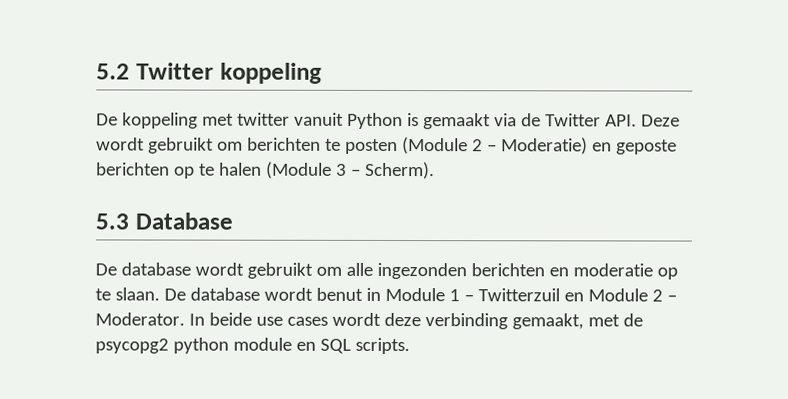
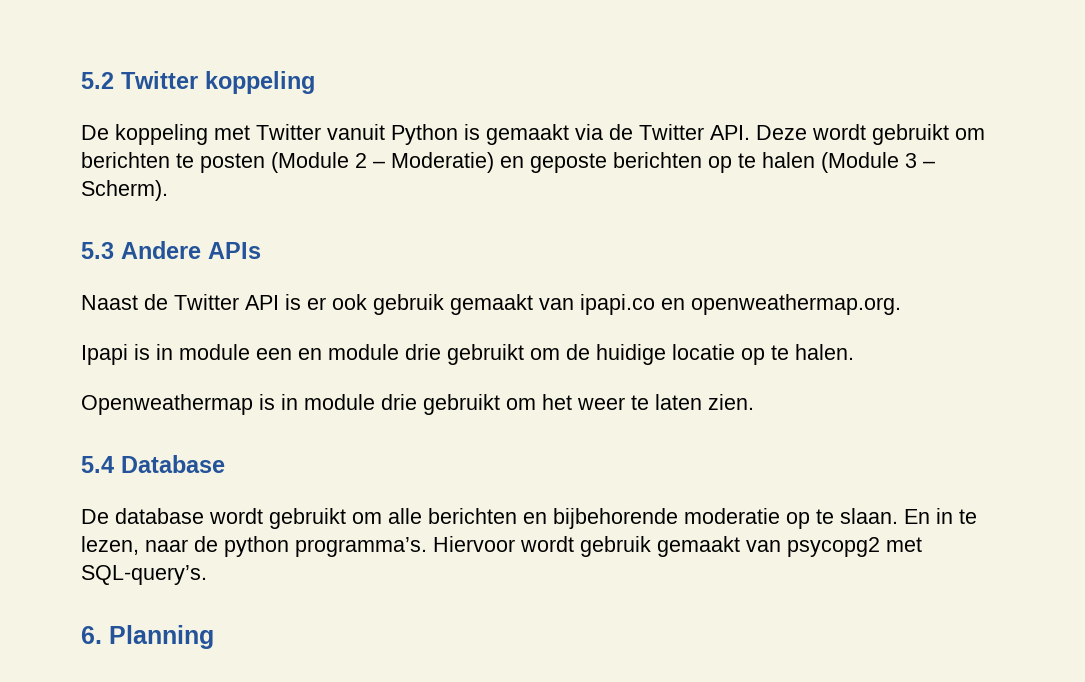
- De koppeling met twitter vanuit Python is gemaakt via de Twitter API. Deze wordt gebruikt om berichten te posten (Module 2 – Moderatie) en geposte berichten op te halen (Module 3 – Scherm).
+ De koppeling met Twitter vanuit Python is gemaakt via de Twitter API. Deze wordt gebruikt om berichten te posten (Module 2 – Moderatie) en geposte berichten op te halen (Module 3 – Scherm).
- 5.3 Database
+ 5.3 Andere APIs
+ Naast de Twitter API is er ook gebruik gemaakt van ipapi.co en openweathermap.org.
+ Ipapi is in module een en module drie gebruikt om de huidige locatie op te halen.
+ Openweathermap is in module drie gebruikt om het weer te laten zien.
+ 5.4 Database
- De database wordt gebruikt om alle ingezonden berichten en moderatie op te slaan.
+ De database wordt gebruikt om alle berichten en bijbehorende moderatie op te slaan.
- De database wordt benut in Module 1 – Twitterzuil en Module 2 – Moderator. In beide use cases wordt deze verbinding gemaakt, met de psycopg2 python module en SQL scripts.
+ En in te lezen, naar de python programma’s. Hiervoor wordt gebruik gemaakt van psycopg2 met SQL-query’s.
+ 6. Planning

